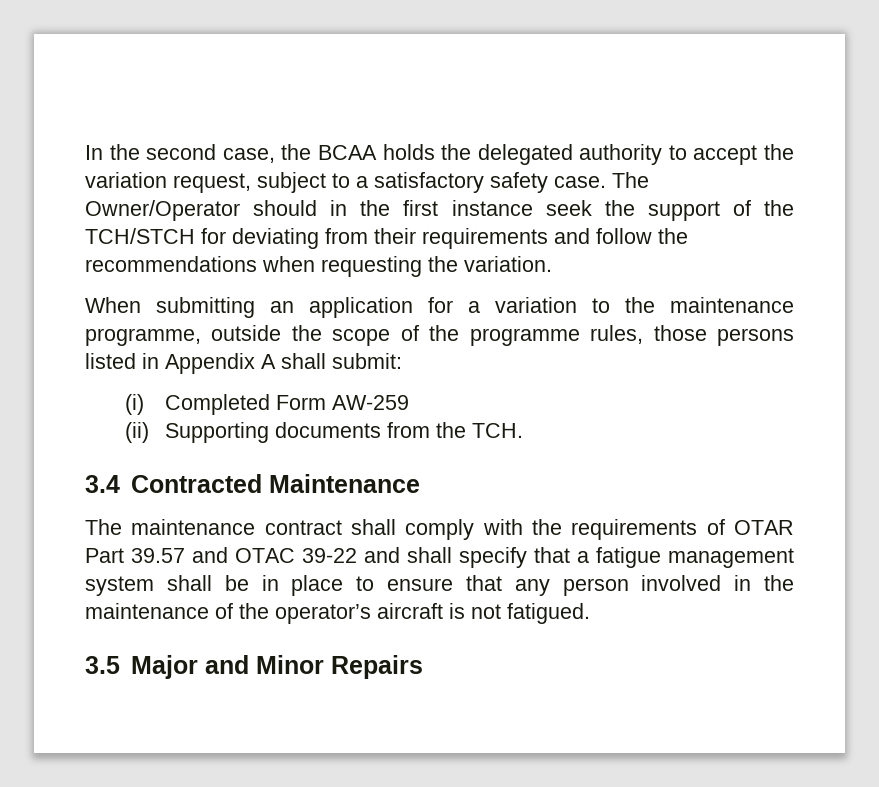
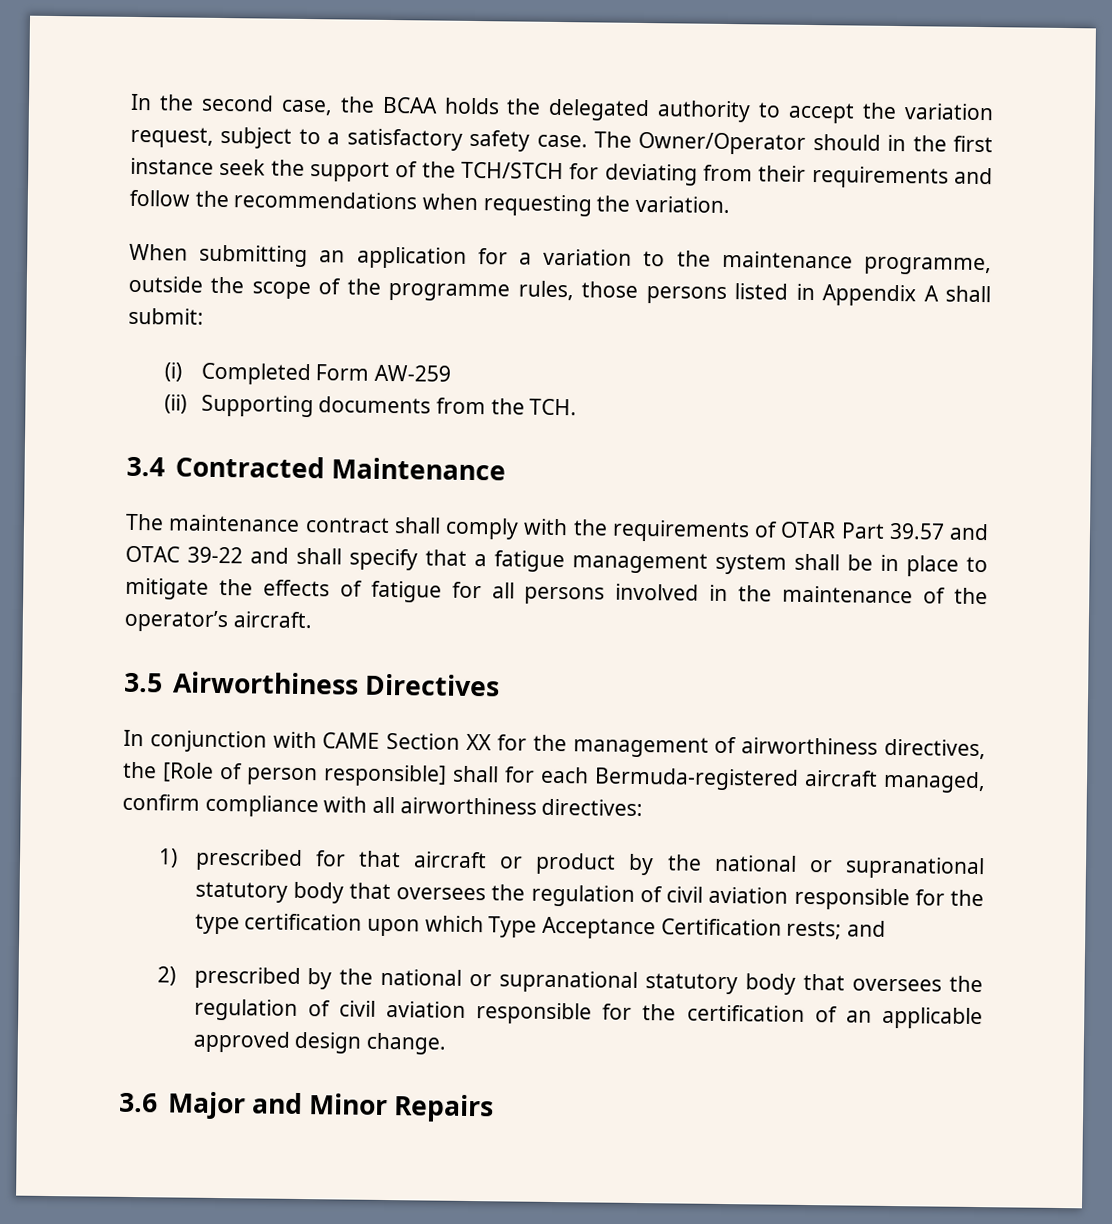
- The maintenance contract shall comply with the requirements of OTAR Part 39.57 and OTAC 39-22 and shall specify that a fatigue management system shall be in place to ensure that any person involved in the maintenance of the operator’s aircraft is not fatigued.
- 3.5 Major and Minor Repairs
+ The maintenance contract shall comply with the requirements of OTAR Part 39.57 and OTAC 39-22 and shall specify that a fatigue management system shall be in place to mitigate the effects of fatigue for all persons involved in the maintenance of the operator’s aircraft.
+ 3.5 Airworthiness Directives
+ In conjunction with CAME Section XX for the management of airworthiness directives, the [Role of person responsible] shall for each Bermuda-registered aircraft managed, confirm compliance with all airworthiness directives:
+ 1) prescribed for that aircraft or product by the national or supranational statutory body that oversees the regulation of civil aviation responsible for the type certification upon which Type Acceptance Certification rests; and
+ 2) prescribed by the national or supranational statutory body that oversees the regulation of civil aviation responsible for the certification of an applicable approved design change.
+ 3.6 Major and Minor Repairs

